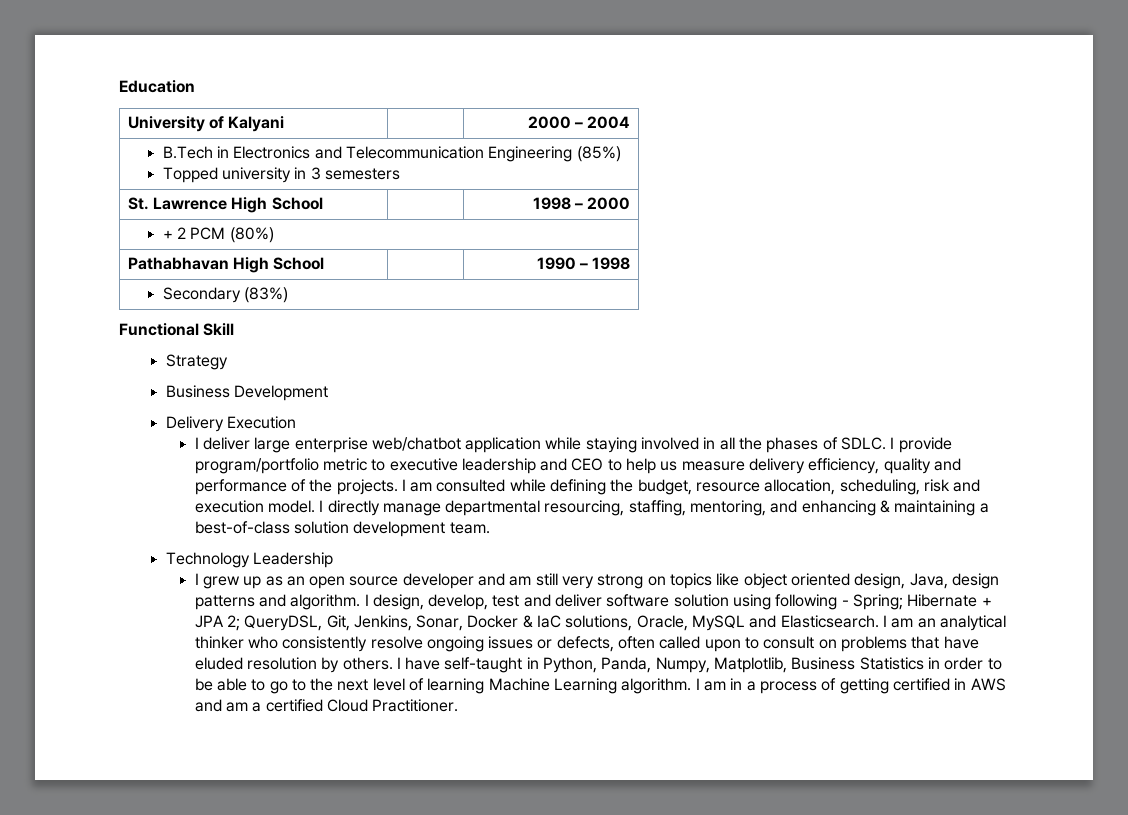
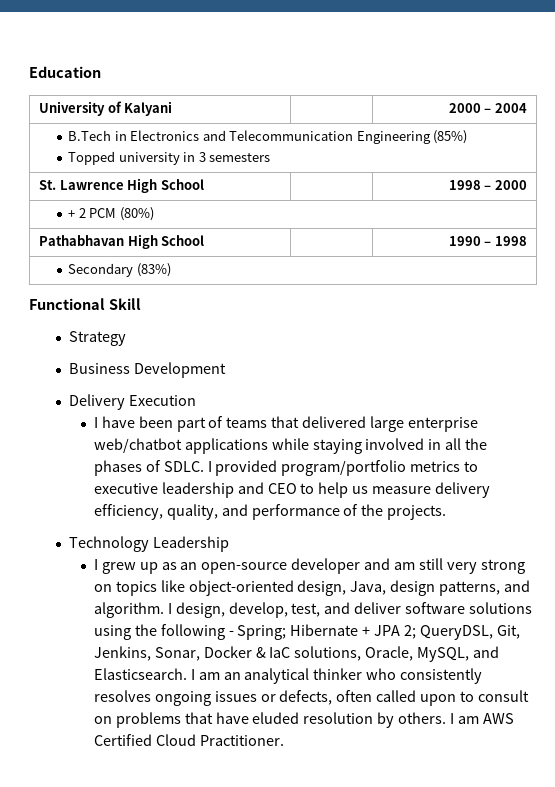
- I deliver large enterprise web/chatbot application while staying involved in all the phases of SDLC.
+ I have been part of teams that delivered large enterprise web/chatbot applications while staying involved in all the phases of SDLC.
- I provide program/portfolio metric to executive leadership and CEO to help us measure delivery efficiency, quality and performance of the projects. I am consulted while defining the budget, resource allocation, scheduling, risk and execution model. I directly manage departmental resourcing, staffing, mentoring, and enhancing & maintaining a best-of-class solution development team.
+ I provided program/portfolio metrics to executive leadership and CEO to help us measure delivery efficiency, quality, and performance of the projects.
- I grew up as an open source developer and am still very strong on topics like object oriented design, Java, design patterns and algorithm.
+ I grew up as an open-source developer and am still very strong on topics like object-oriented design, Java, design patterns, and algorithm.
- I design, develop, test and deliver software solution using following - Spring; Hibernate + JPA 2; QueryDSL, Git, Jenkins, Sonar, Docker & IaC solutions, Oracle, MySQL and Elasticsearch.
+ I design, develop, test, and deliver software solutions using the following - Spring; Hibernate + JPA 2; QueryDSL, Git, Jenkins, Sonar, Docker & IaC solutions, Oracle, MySQL, and Elasticsearch.
- I am an analytical thinker who consistently resolve ongoing issues or defects, often called upon to consult on problems that have eluded resolution by others.
+ I am an analytical thinker who consistently resolves ongoing issues or defects, often called upon to consult on problems that have eluded resolution by others.
- I have self-taught in Python, Panda, Numpy, Matplotlib, Business Statistics in order to be able to go to the next level of learning Machine Learning algorithm. I am in a process of getting certified in AWS and am a certified Cloud Practitioner.
+ I am AWS Certified Cloud Practitioner.

